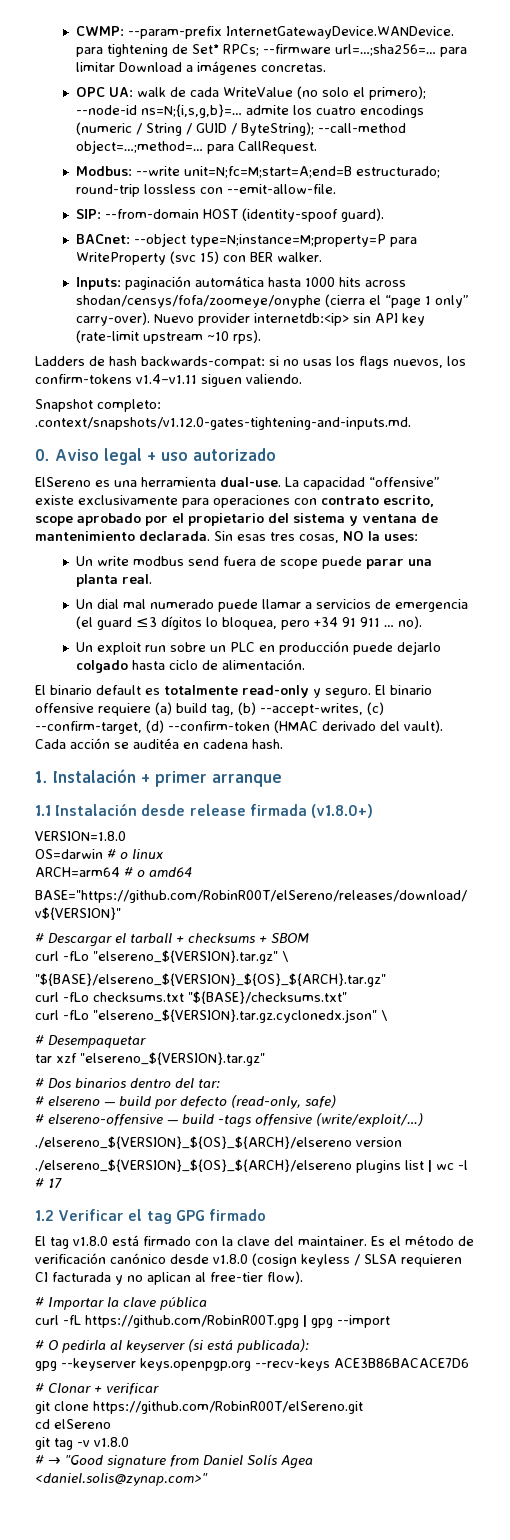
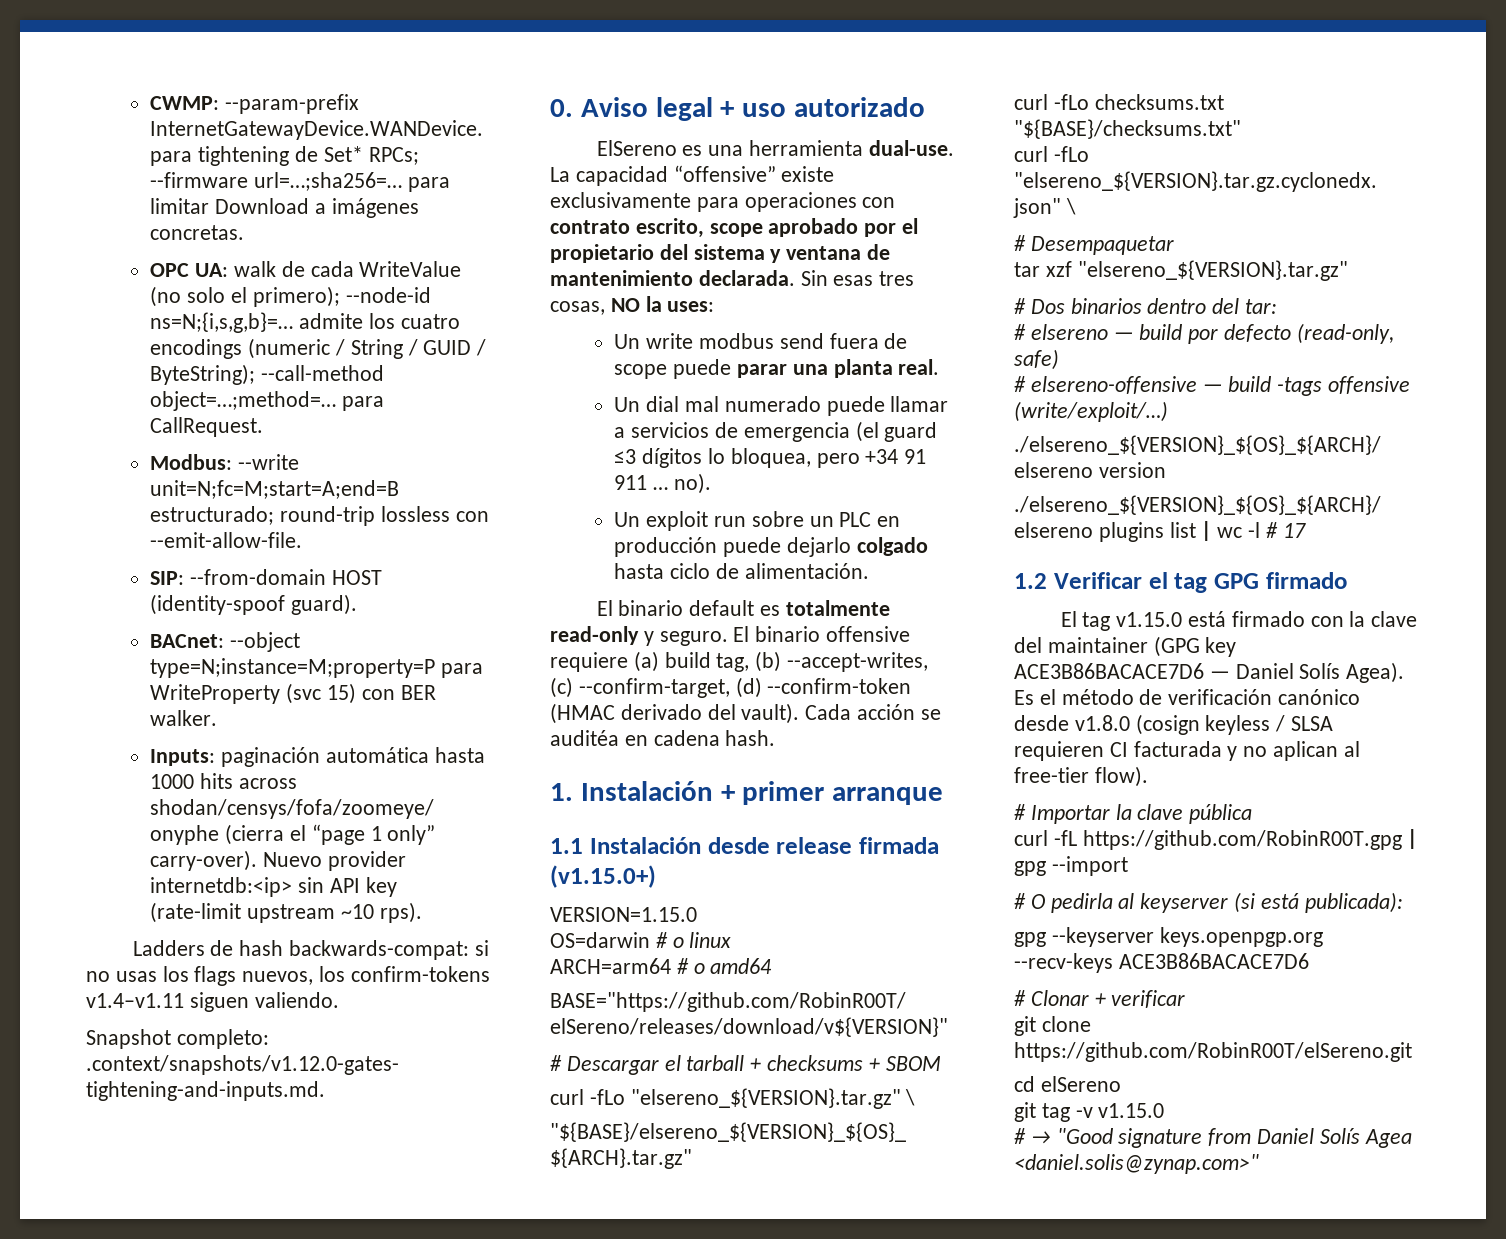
- 1.1 Instalación desde release firmada (v1.8.0+)
- VERSION=1.8.0
+ 1.1 Instalación desde release firmada (v1.15.0+)
+ VERSION=1.15.0
- El tag v1.8.0 está firmado con la clave del maintainer.
+ El tag v1.15.0 está firmado con la clave del maintainer (GPG key ACE3B86BACACE7D6 — Daniel Solís Agea).
- git tag -v v1.8.0
+ git tag -v v1.15.0

